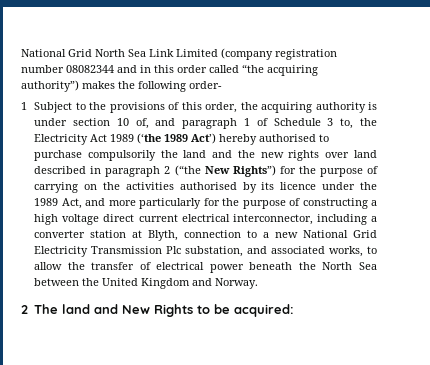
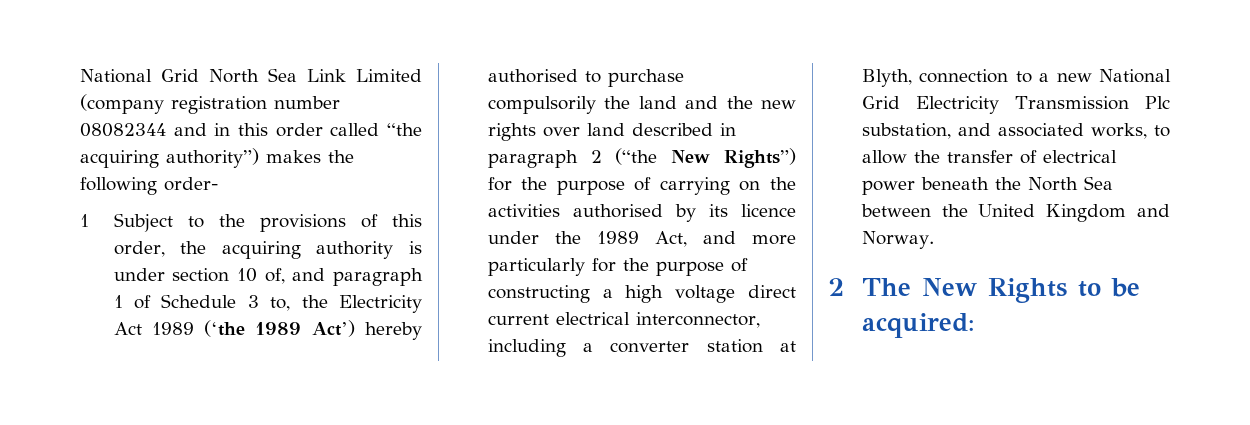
- 2 The land and New Rights to be acquired:
+ 2 The New Rights to be acquired:

